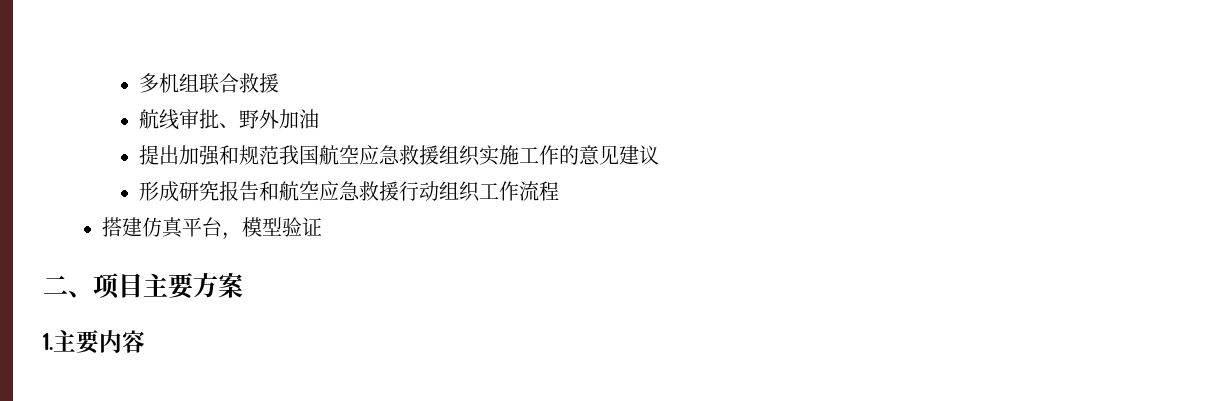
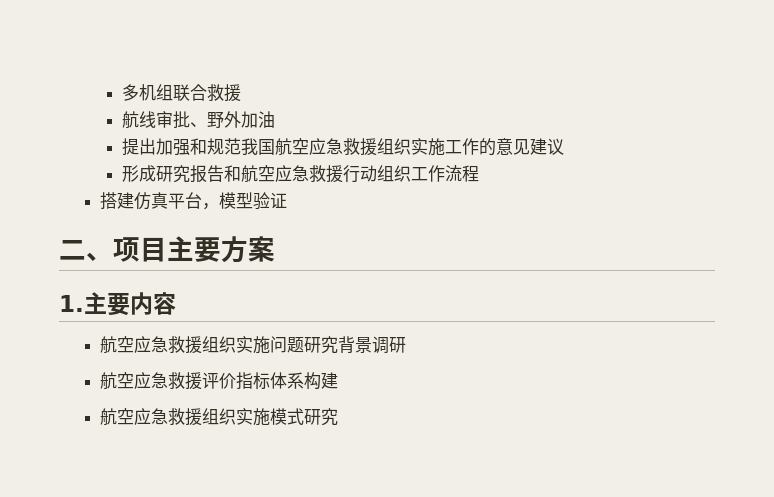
+ 航空应急救援组织实施问题研究背景调研
+ 航空应急救援评价指标体系构建
+ 航空应急救援组织实施模式研究

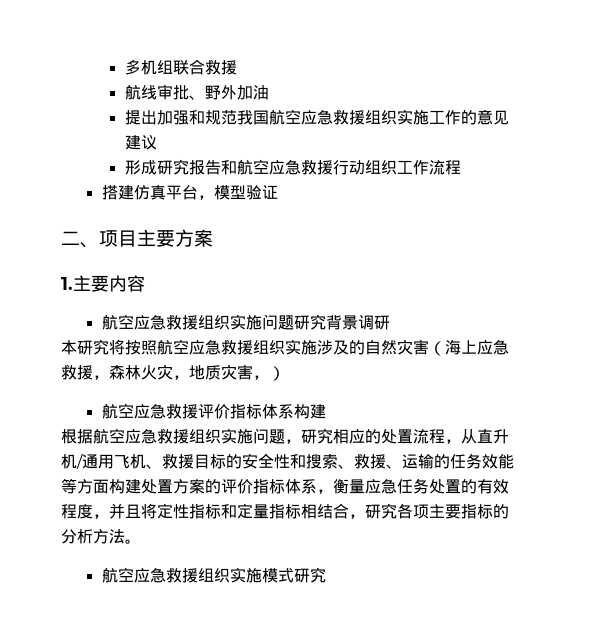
+ 本研究将按照航空应急救援组织实施涉及的自然灾害（海上应急救援，森林火灾，地质灾害，）
+ 根据航空应急救援组织实施问题，研究相应的处置流程，从直升机/通用飞机、救援目标的安全性和搜索、救援、运输的任务效能等方面构建处置方案的评价指标体系，衡量应急任务处置的有效程度，并且将定性指标和定量指标相结合，研究各项主要指标的分析方法。

